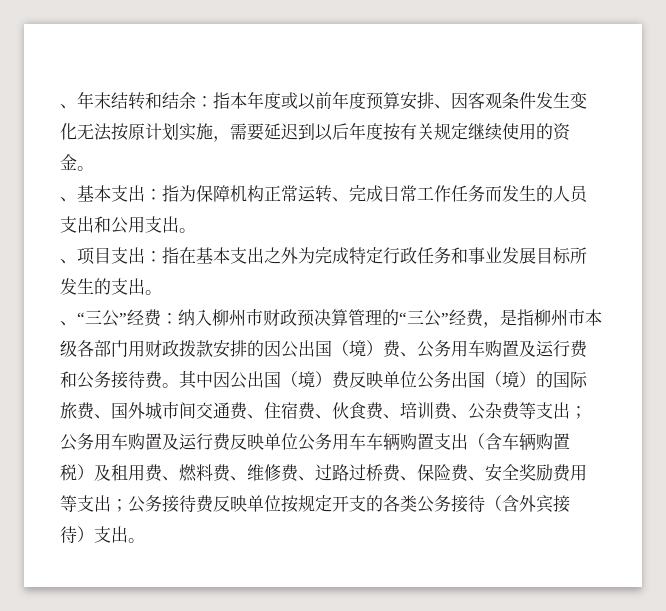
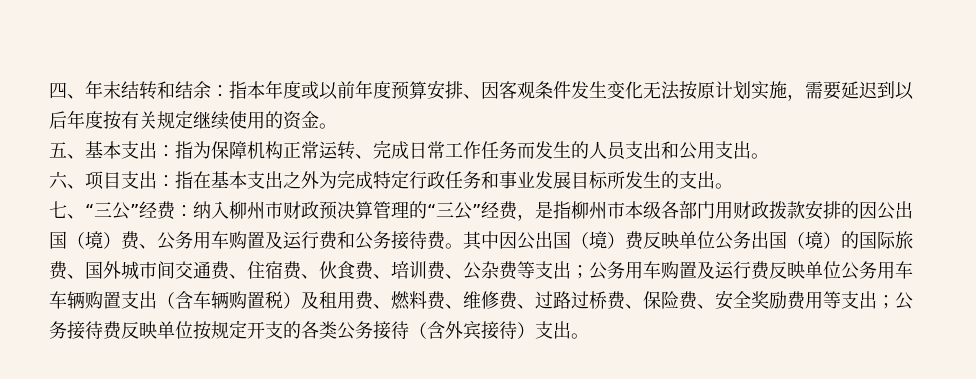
- 、年末结转和结余：指本年度或以前年度预算安排、因客观条件发生变化无法按原计划实施，需要延迟到以后年度按有关规定继续使用的资金。
+ 四、年末结转和结余：指本年度或以前年度预算安排、因客观条件发生变化无法按原计划实施，需要延迟到以后年度按有关规定继续使用的资金。
- 、基本支出：指为保障机构正常运转、完成日常工作任务而发生的人员支出和公用支出。
+ 五、基本支出：指为保障机构正常运转、完成日常工作任务而发生的人员支出和公用支出。
- 、项目支出：指在基本支出之外为完成特定行政任务和事业发展目标所发生的支出。
+ 六、项目支出：指在基本支出之外为完成特定行政任务和事业发展目标所发生的支出。
- 、“三公”经费：纳入柳州市财政预决算管理的“三公”经费，是指柳州市本级各部门用财政拨款安排的因公出国（境）费、公务用车购置及运行费和公务接待费。
+ 七、“三公”经费：纳入柳州市财政预决算管理的“三公”经费，是指柳州市本级各部门用财政拨款安排的因公出国（境）费、公务用车购置及运行费和公务接待费。

